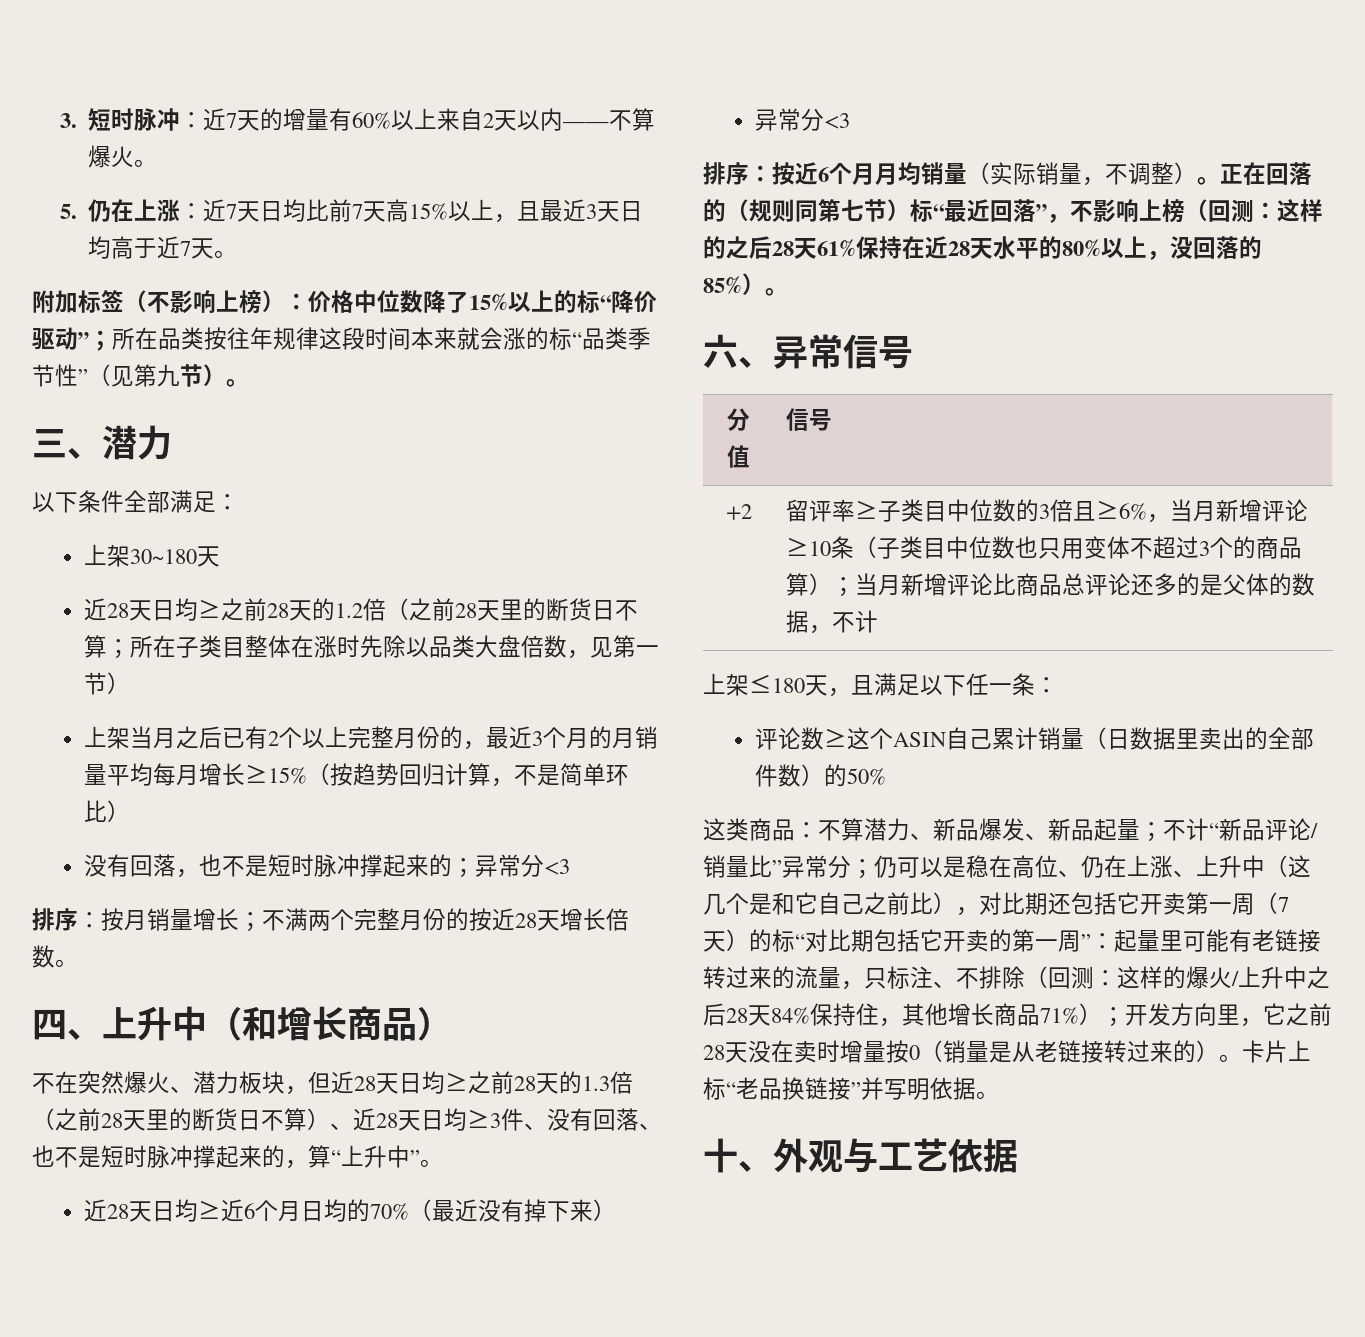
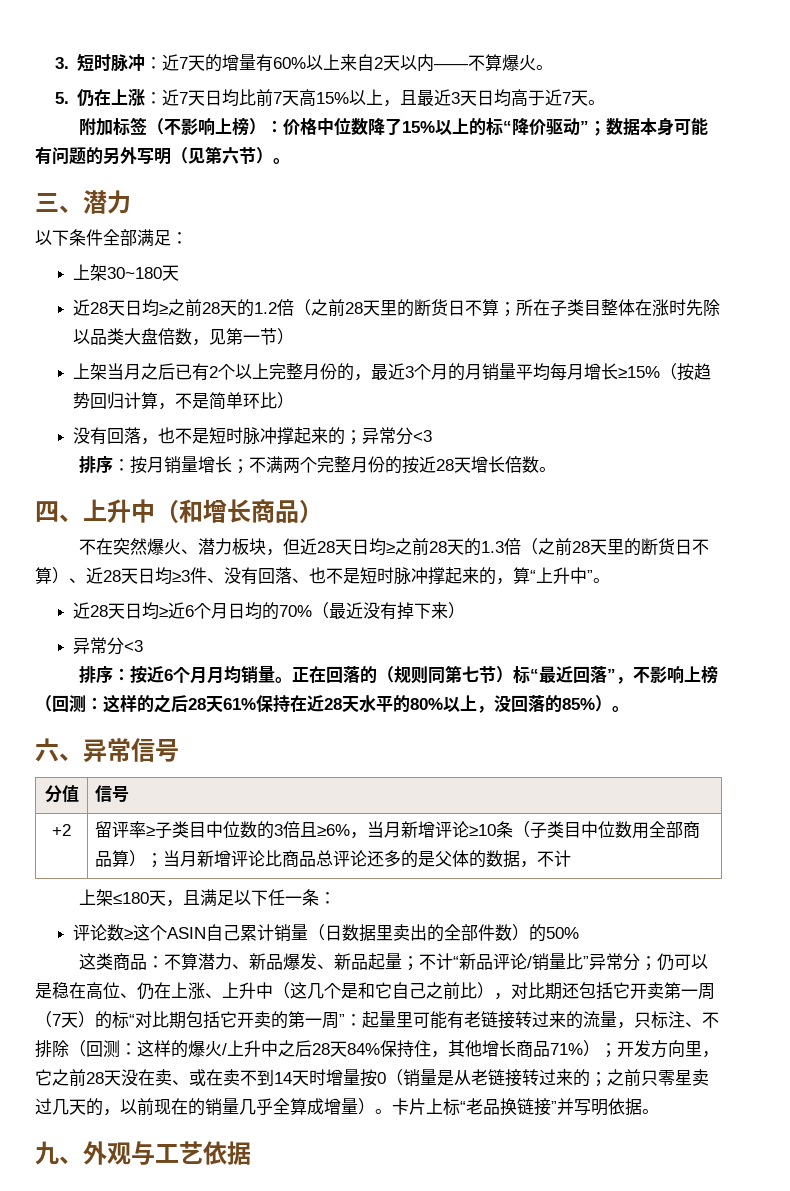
- 附加标签（不影响上榜）：价格中位数降了15%以上的标“降价驱动”；所在品类按往年规律这段时间本来就会涨的标“品类季节性”（见第九节）。
+ 附加标签（不影响上榜）：价格中位数降了15%以上的标“降价驱动”；数据本身可能有问题的另外写明（见第六节）。
- 排序：按近6个月月均销量（实际销量，不调整）。
+ 排序：按近6个月月均销量。
- +2 | 留评率≥子类目中位数的3倍且≥6%，当月新增评论≥10条（子类目中位数也只用变体不超过3个的商品算）；当月新增评论比商品总评论还多的是父体的数据，不计
+ +2 | 留评率≥子类目中位数的3倍且≥6%，当月新增评论≥10条（子类目中位数用全部商品算）；当月新增评论比商品总评论还多的是父体的数据，不计
- 开发方向里，它之前28天没在卖时增量按0（销量是从老链接转过来的）。
+ 开发方向里，它之前28天没在卖、或在卖不到14天时增量按0（销量是从老链接转过来的；之前只零星卖过几天的，以前现在的销量几乎全算成增量）。
- 十、外观与工艺依据
+ 九、外观与工艺依据

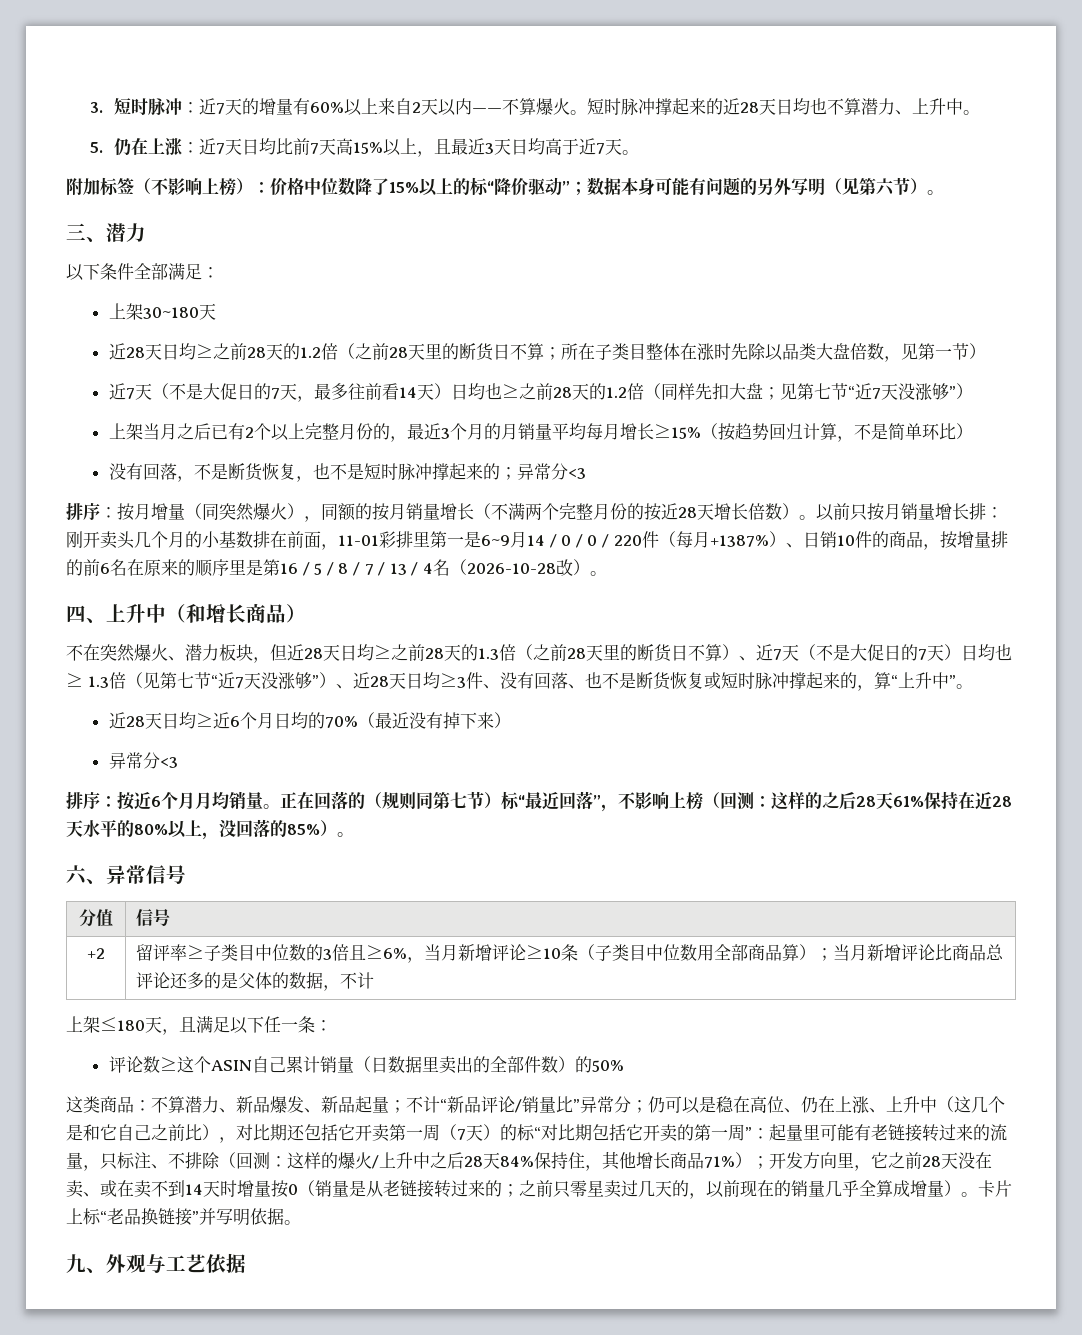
+ 短时脉冲撑起来的近28天日均也不算潜力、上升中。
+ 近7天（不是大促日的7天，最多往前看14天）日均也≥之前28天的1.2倍（同样先扣大盘；见第七节“近7天没涨够”）
- 没有回落，也不是短时脉冲撑起来的；异常分<3
+ 没有回落，不是断货恢复，也不是短时脉冲撑起来的；异常分<3
- 排序：按月销量增长；不满两个完整月份的按近28天增长倍数。
+ 排序：按月增量（同突然爆火），同额的按月销量增长（不满两个完整月份的按近28天增长倍数）。以前只按月销量增长排：刚开卖头几个月的小基数排在前面，11-01彩排里第一是6~9月14 / 0 / 0 / 220件（每月+1387%）、日销10件的商品，按增量排的前6名在原来的顺序里是第16 / 5 / 8 / 7 / 13 / 4名（2026-10-28改）。
- 不在突然爆火、潜力板块，但近28天日均≥之前28天的1.3倍（之前28天里的断货日不算）、近28天日均≥3件、没有回落、也不是短时脉冲撑起来的，算“上升中”。
+ 不在突然爆火、潜力板块，但近28天日均≥之前28天的1.3倍（之前28天里的断货日不算）、近7天（不是大促日的7天）日均也≥ 1.3倍（见第七节“近7天没涨够”）、近28天日均≥3件、没有回落、也不是断货恢复或短时脉冲撑起来的，算“上升中”。

